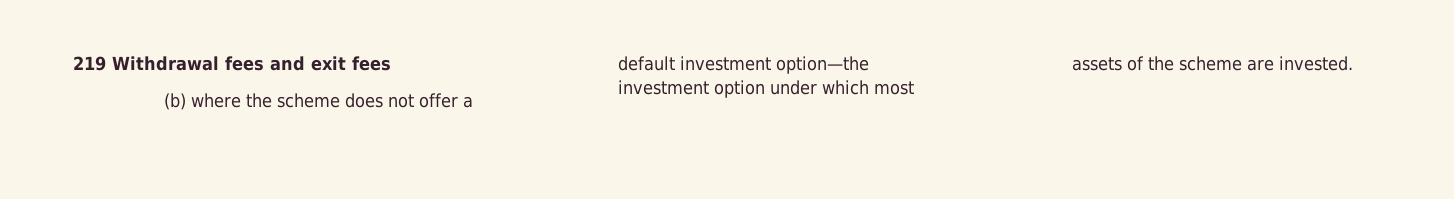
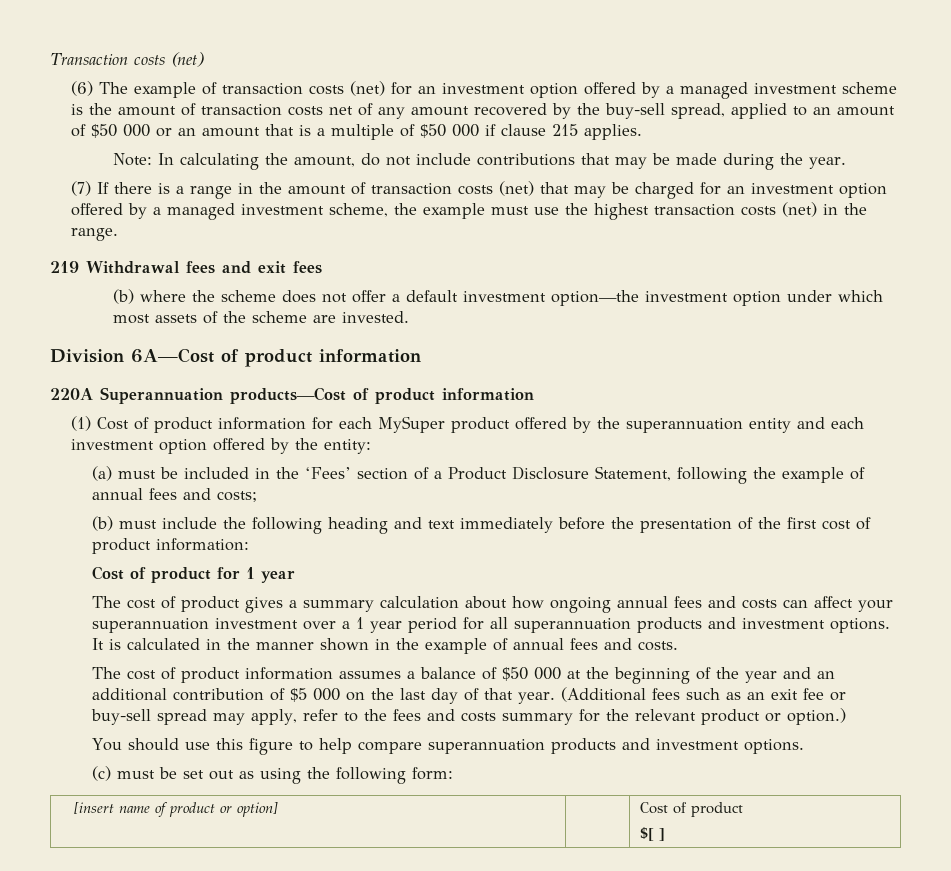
+ Transaction costs (net)
+ (6) The example of transaction costs (net) for an investment option offered by a managed investment scheme is the amount of transaction costs net of any amount recovered by the buy-sell spread, applied to an amount of $50 000 or an amount that is a multiple of $50 000 if clause 215 applies.
+ Note: In calculating the amount, do not include contributions that may be made during the year.
+ (7) If there is a range in the amount of transaction costs (net) that may be charged for an investment option offered by a managed investment scheme, the example must use the highest transaction costs (net) in the range.
+ Division 6A—Cost of product information
+ 220A Superannuation products—Cost of product information
+ (1) Cost of product information for each MySuper product offered by the superannuation entity and each investment option offered by the entity:
+ (a) must be included in the ‘Fees’ section of a Product Disclosure Statement, following the example of annual fees and costs;
+ (b) must include the following heading and text immediately before the presentation of the first cost of product information:
+ Cost of product for 1 year
+ The cost of product gives a summary calculation about how ongoing annual fees and costs can affect your superannuation investment over a 1 year period for all superannuation products and investment options. It is calculated in the manner shown in the example of annual fees and costs.
+ The cost of product information assumes a balance of $50 000 at the beginning of the year and an additional contribution of $5 000 on the last day of that year. (Additional fees such as an exit fee or buy-sell spread may apply, refer to the fees and costs summary for the relevant product or option.)
+ You should use this figure to help compare superannuation products and investment options.
+ (c) must be set out as using the following form:
+ [insert name of product or option] | | Cost of product
+ $[ ]

